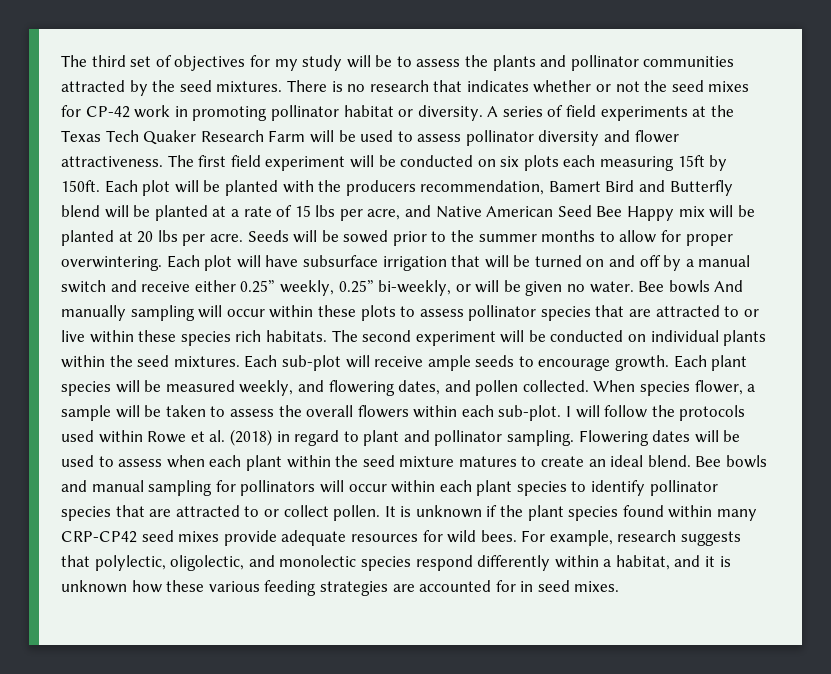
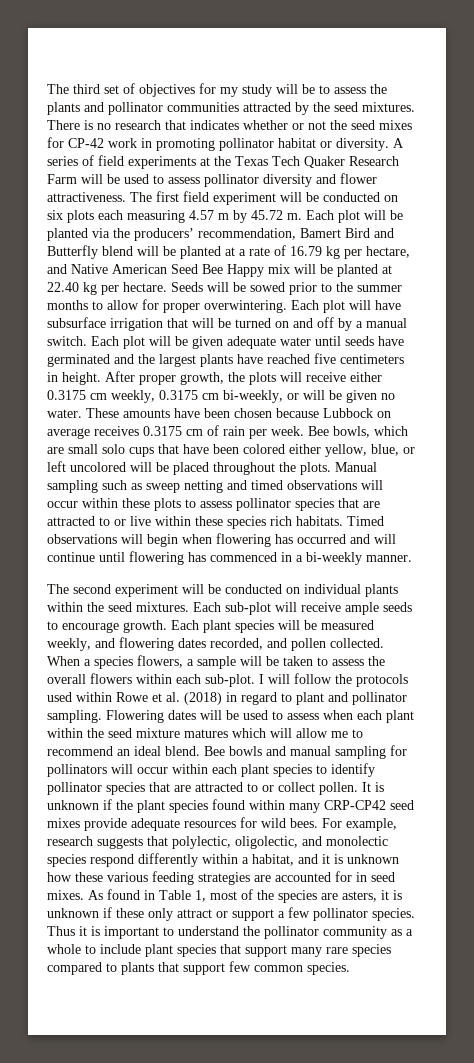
- The first field experiment will be conducted on six plots each measuring 15ft by 150ft.
+ The first field experiment will be conducted on six plots each measuring 4.57 m by 45.72 m.
- Each plot will be planted with the producers recommendation, Bamert Bird and Butterfly blend will be planted at a rate of 15 lbs per acre, and Native American Seed Bee Happy mix will be planted at 20 lbs per acre.
+ Each plot will be planted via the producers’ recommendation, Bamert Bird and Butterfly blend will be planted at a rate of 16.79 kg per hectare, and Native American Seed Bee Happy mix will be planted at 22.40 kg per hectare.
- Each plot will have subsurface irrigation that will be turned on and off by a manual switch and receive either 0.25” weekly, 0.25” bi-weekly, or will be given no water.
+ Each plot will have subsurface irrigation that will be turned on and off by a manual switch. Each plot will be given adequate water until seeds have germinated and the largest plants have reached five centimeters in height. After proper growth, the plots will receive either 0.3175 cm weekly, 0.3175 cm bi-weekly, or will be given no water.
- Bee bowls And manually sampling will occur within these plots to assess pollinator species that are attracted to or live within these species rich habitats. The second experiment will be conducted on individual plants within the seed mixtures.
+ These amounts have been chosen because Lubbock on average receives 0.3175 cm of rain per week. Bee bowls, which are small solo cups that have been colored either yellow, blue, or left uncolored will be placed throughout the plots. Manual sampling such as sweep netting and timed observations will occur within these plots to assess pollinator species that are attracted to or live within these species rich habitats. Timed observations will begin when flowering has occurred and will continue until flowering has commenced in a bi-weekly manner.
+ The second experiment will be conducted on individual plants within the seed mixtures.
- Each plant species will be measured weekly, and flowering dates, and pollen collected.
+ Each plant species will be measured weekly, and flowering dates recorded, and pollen collected.
- When species flower, a sample will be taken to assess the overall flowers within each sub-plot.
+ When a species flowers, a sample will be taken to assess the overall flowers within each sub-plot.
- Flowering dates will be used to assess when each plant within the seed mixture matures to create an ideal blend.
+ Flowering dates will be used to assess when each plant within the seed mixture matures which will allow me to recommend an ideal blend.
+ As found in Table 1, most of the species are asters, it is unknown if these only attract or support a few pollinator species. Thus it is important to understand the pollinator community as a whole to include plant species that support many rare species compared to plants that support few common species.

